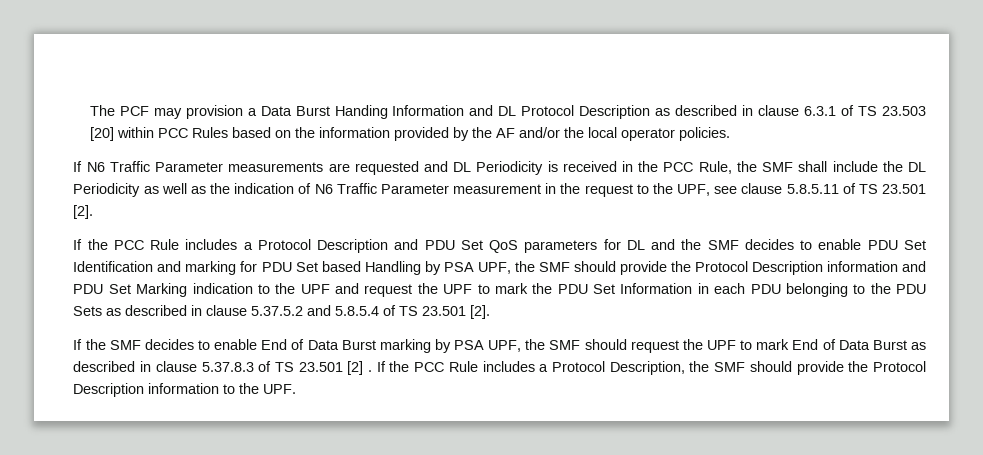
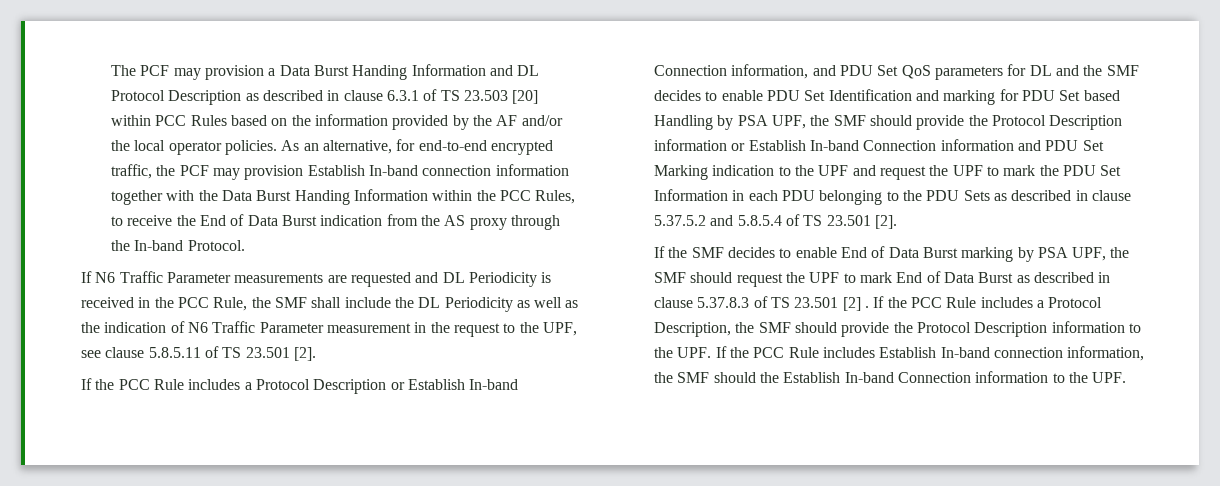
+ As an alternative, for end-to-end encrypted traffic, the PCF may provision Establish In-band connection information together with the Data Burst Handing Information within the PCC Rules, to receive the End of Data Burst indication from the AS proxy through the In-band Protocol.
- If the PCC Rule includes a Protocol Description and PDU Set QoS parameters for DL and the SMF decides to enable PDU Set Identification and marking for PDU Set based Handling by PSA UPF, the SMF should provide the Protocol Description information and PDU Set Marking indication to the UPF and request the UPF to mark the PDU Set Information in each PDU belonging to the PDU Sets as described in clause 5.37.5.2 and 5.8.5.4 of TS 23.501 [2].
+ If the PCC Rule includes a Protocol Description or Establish In-band Connection information, and PDU Set QoS parameters for DL and the SMF decides to enable PDU Set Identification and marking for PDU Set based Handling by PSA UPF, the SMF should provide the Protocol Description information or Establish In-band Connection information and PDU Set Marking indication to the UPF and request the UPF to mark the PDU Set Information in each PDU belonging to the PDU Sets as described in clause 5.37.5.2 and 5.8.5.4 of TS 23.501 [2].
- If the PCC Rule includes a Protocol Description, the SMF should provide the Protocol Description information to the UPF.
+ If the PCC Rule includes a Protocol Description, the SMF should provide the Protocol Description information to the UPF. If the PCC Rule includes Establish In-band connection information, the SMF should the Establish In-band Connection information to the UPF.

